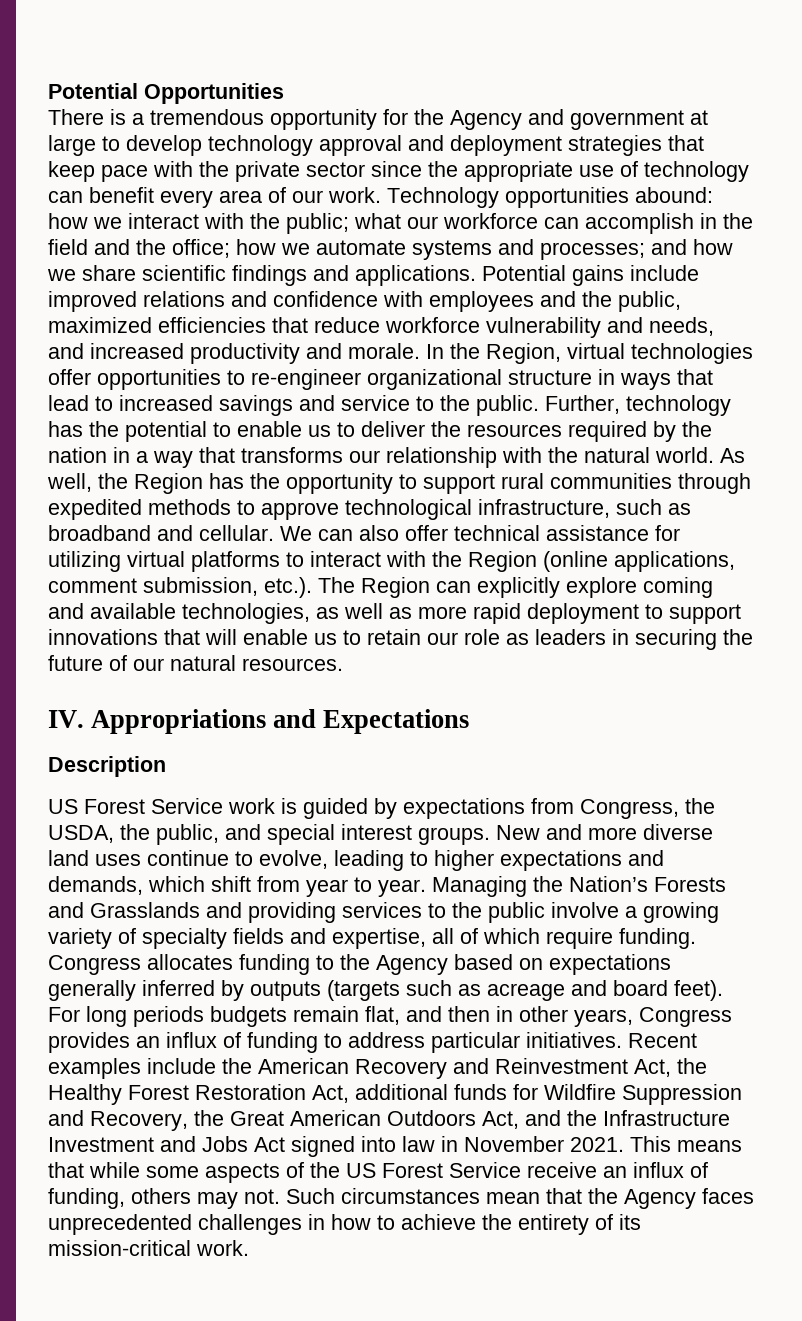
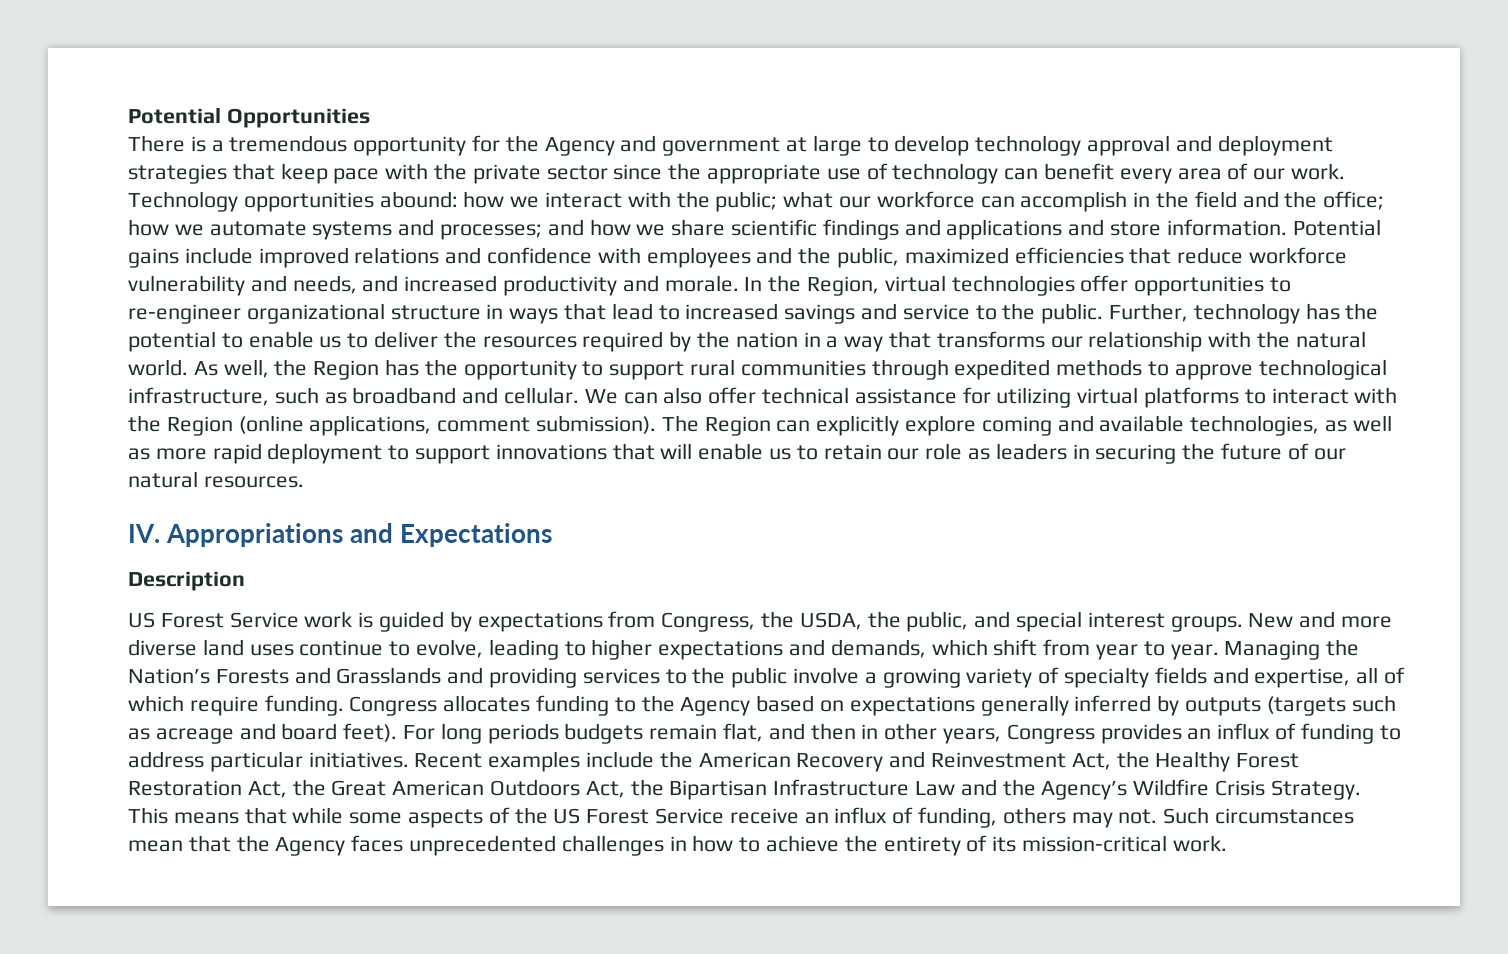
- Technology opportunities abound: how we interact with the public; what our workforce can accomplish in the field and the office; how we automate systems and processes; and how we share scientific findings and applications.
+ Technology opportunities abound: how we interact with the public; what our workforce can accomplish in the field and the office; how we automate systems and processes; and how we share scientific findings and applications and store information.
- We can also offer technical assistance for utilizing virtual platforms to interact with the Region (online applications, comment submission, etc.). The Region can explicitly explore coming and available technologies, as well as more rapid deployment to support innovations that will enable us to retain our role as leaders in securing the future of our natural resources.
+ We can also offer technical assistance for utilizing virtual platforms to interact with the Region (online applications, comment submission). The Region can explicitly explore coming and available technologies, as well as more rapid deployment to support innovations that will enable us to retain our role as leaders in securing the future of our natural resources.
- Recent examples include the American Recovery and Reinvestment Act, the Healthy Forest Restoration Act, additional funds for Wildfire Suppression and Recovery, the Great American Outdoors Act, and the Infrastructure Investment and Jobs Act signed into law in November 2021.
+ Recent examples include the American Recovery and Reinvestment Act, the Healthy Forest Restoration Act, the Great American Outdoors Act, the Bipartisan Infrastructure Law and the Agency’s Wildfire Crisis Strategy.

